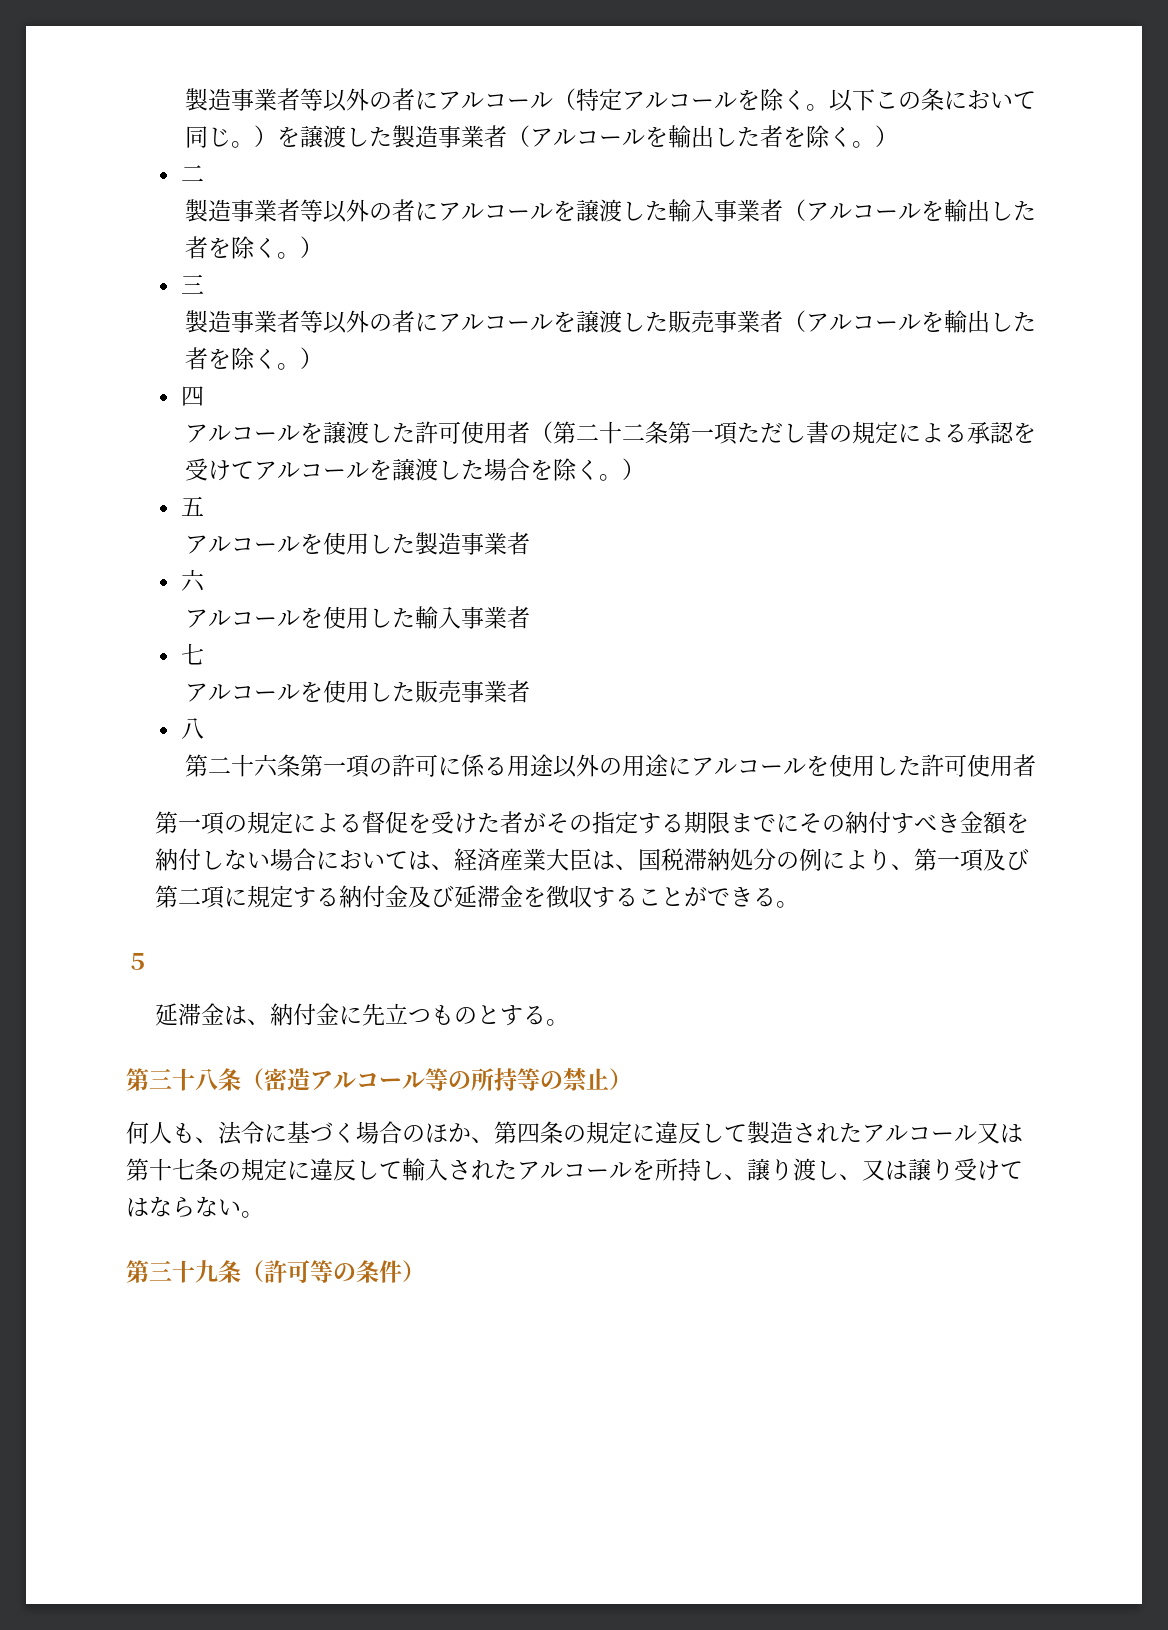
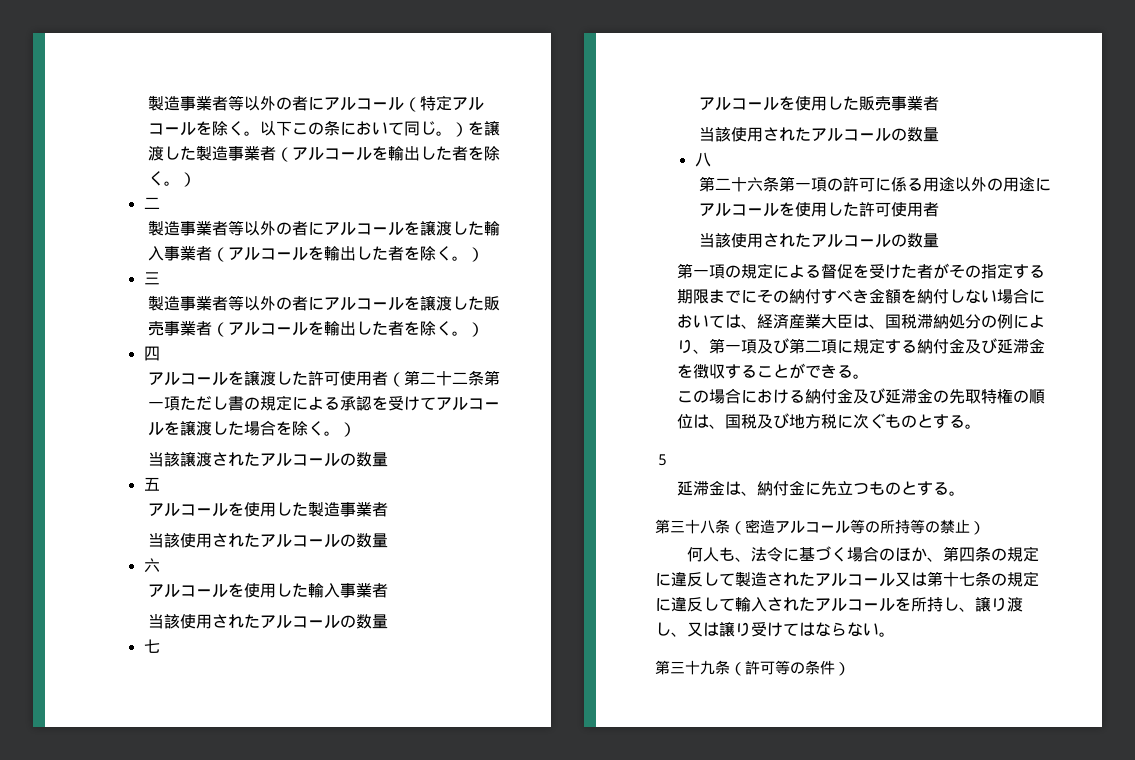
+ 当該譲渡されたアルコールの数量
  アルコールを使用した製造事業者
+ 当該使用されたアルコールの数量
  アルコールを使用した輸入事業者
+ 当該使用されたアルコールの数量
  アルコールを使用した販売事業者
+ 当該使用されたアルコールの数量
  第二十六条第一項の許可に係る用途以外の用途にアルコールを使用した許可使用者
+ 当該使用されたアルコールの数量
+ この場合における納付金及び延滞金の先取特権の順位は、国税及び地方税に次ぐものとする。

